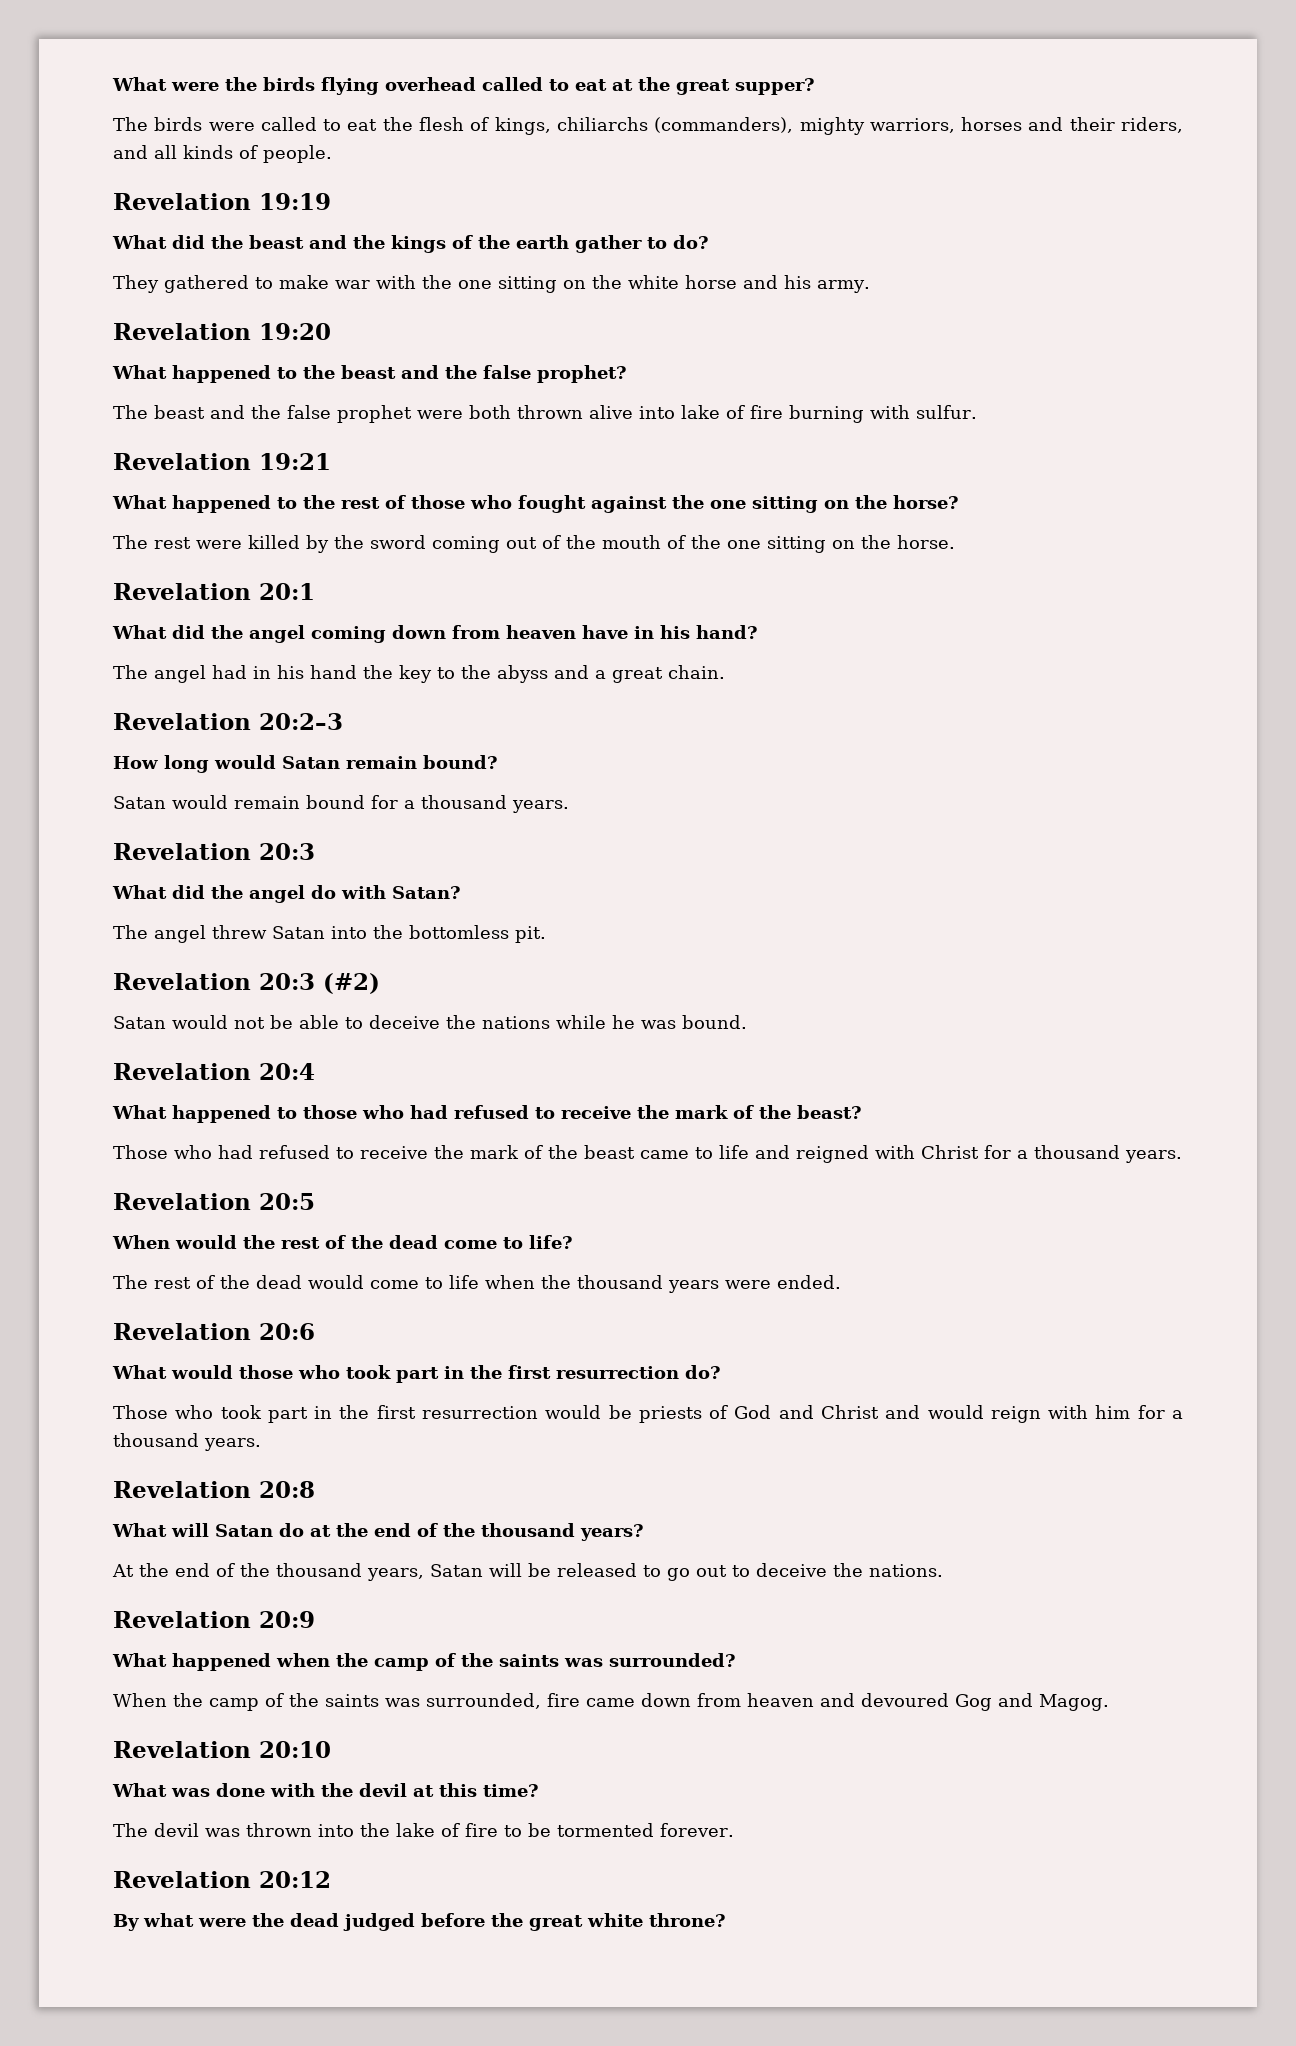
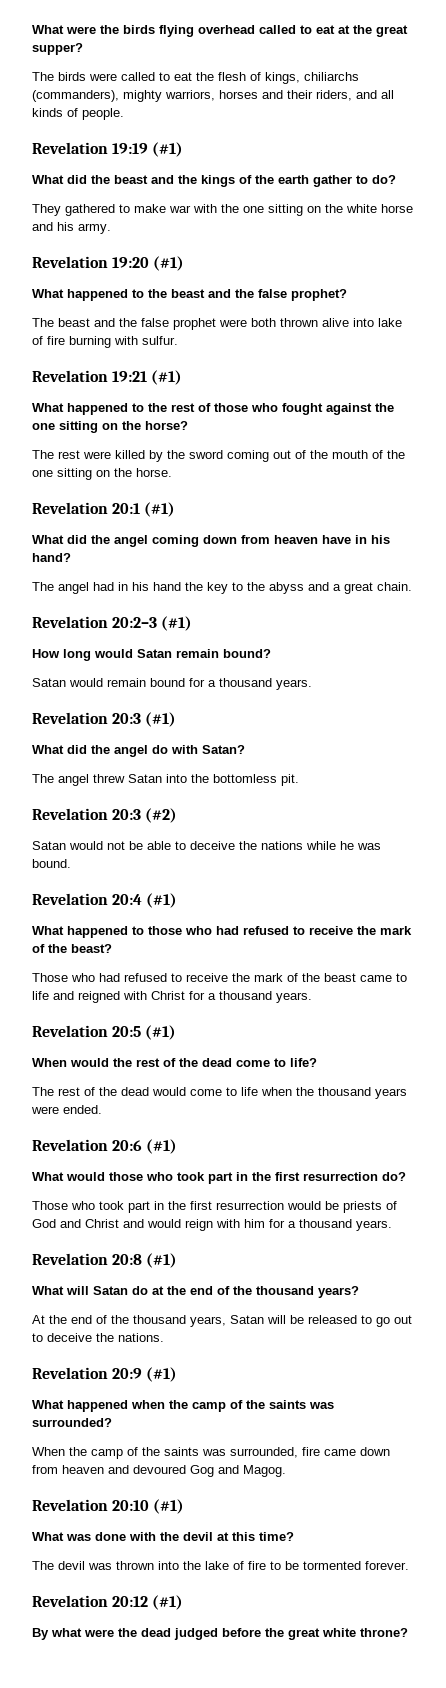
- Revelation 19:19
+ Revelation 19:19 (#1)
- Revelation 19:20
+ Revelation 19:20 (#1)
- Revelation 19:21
+ Revelation 19:21 (#1)
- Revelation 20:1
+ Revelation 20:1 (#1)
- Revelation 20:2–3
+ Revelation 20:2–3 (#1)
  Satan would remain bound for a thousand years.
- Revelation 20:3
+ Revelation 20:3 (#1)
- Revelation 20:4
+ Revelation 20:4 (#1)
- Revelation 20:5
+ Revelation 20:5 (#1)
- Revelation 20:6
+ Revelation 20:6 (#1)
- Revelation 20:8
+ Revelation 20:8 (#1)
- Revelation 20:9
+ Revelation 20:9 (#1)
- Revelation 20:10
+ Revelation 20:10 (#1)
- Revelation 20:12
+ Revelation 20:12 (#1)

